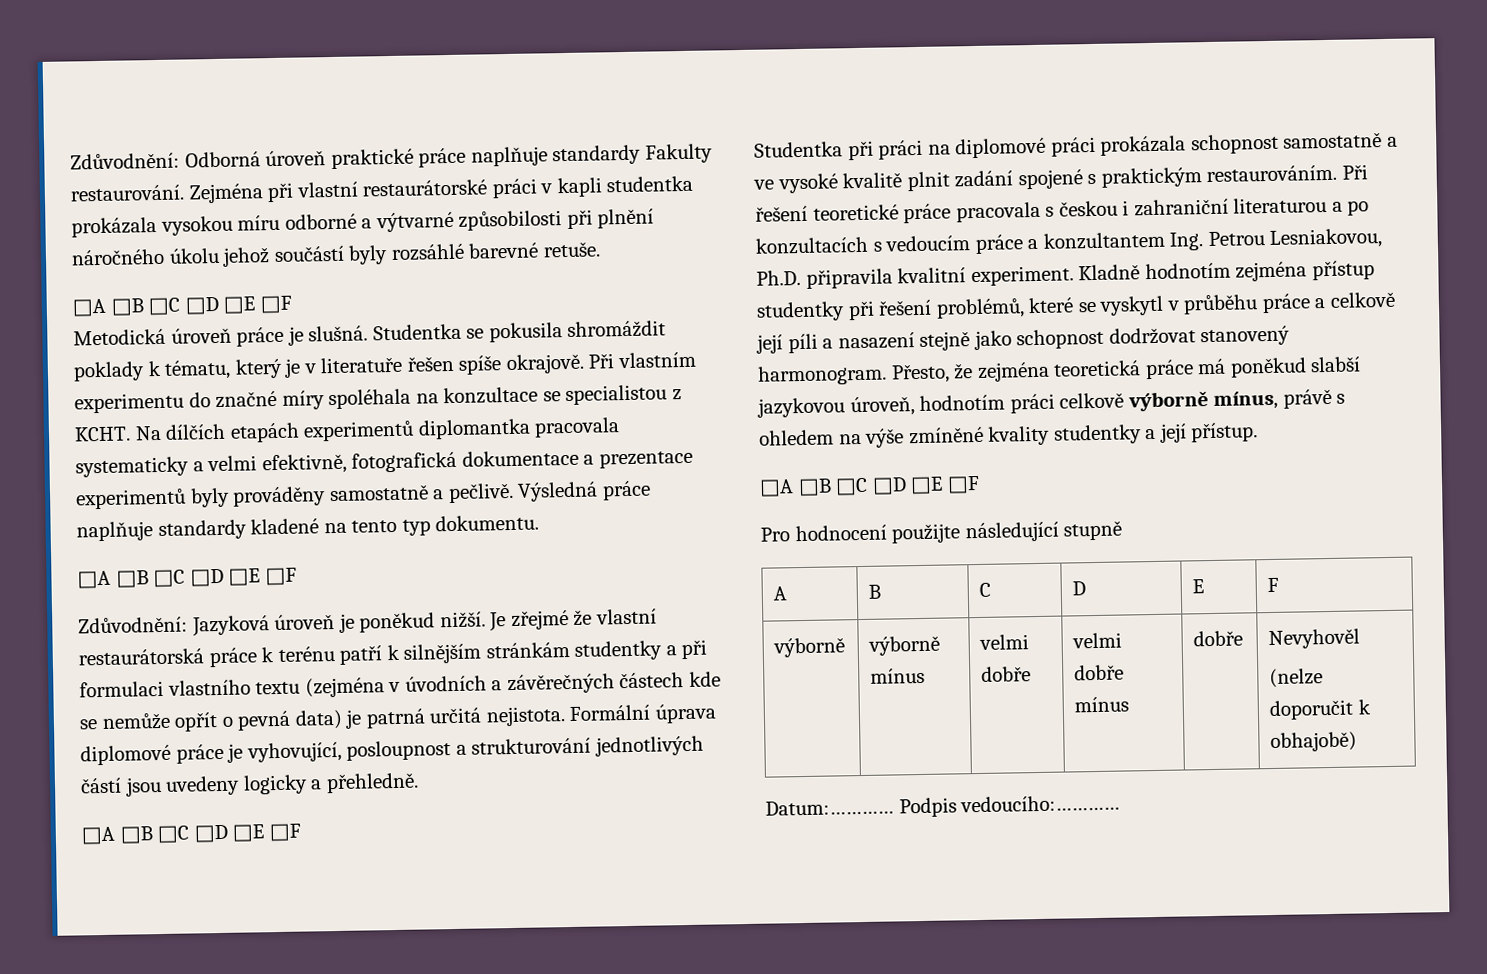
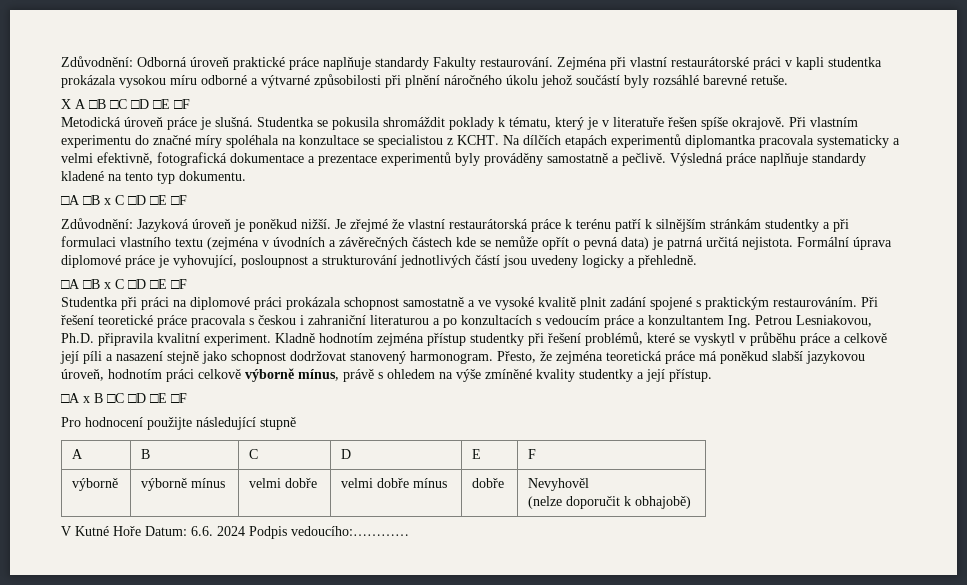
  Zejména při vlastní restaurátorské práci v kapli studentka prokázala vysokou míru odborné a výtvarné způsobilosti při plnění náročného úkolu jehož součástí byly rozsáhlé barevné retuše.
- □A □B □C □D □E □F
+ X A □B □C □D □E □F
  Výsledná práce naplňuje standardy kladené na tento typ dokumentu.
- □A □B □C □D □E □F
+ □A □B x C □D □E □F
  Formální úprava diplomové práce je vyhovující, posloupnost a strukturování jednotlivých částí jsou uvedeny logicky a přehledně.
- □A □B □C □D □E □F
+ □A □B x C □D □E □F
  Přesto, že zejména teoretická práce má poněkud slabší jazykovou úroveň, hodnotím práci celkově výborně mínus, právě s ohledem na výše zmíněné kvality studentky a její přístup.
- □A □B □C □D □E □F
+ □A x B □C □D □E □F
- Datum:………… Podpis vedoucího:…………
+ V Kutné Hoře Datum: 6.6. 2024 Podpis vedoucího:…………

